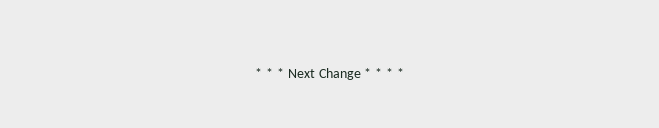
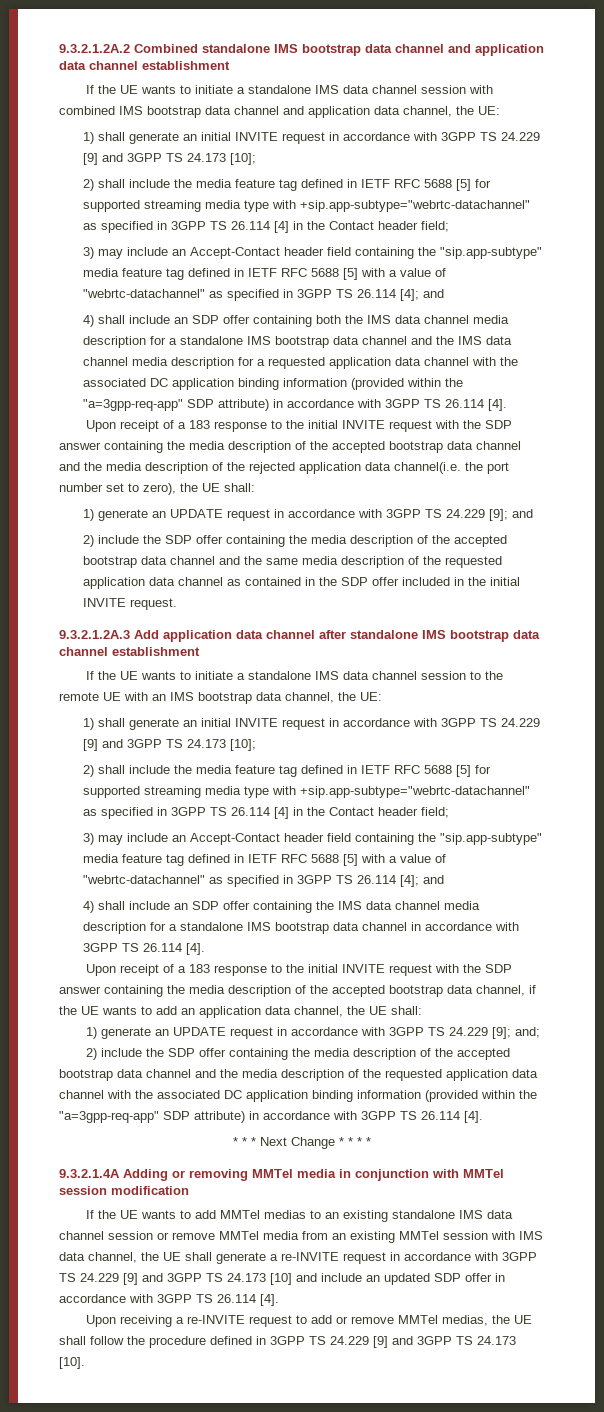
+ 9.3.2.1.2A.2 Combined standalone IMS bootstrap data channel and application data channel establishment
+ If the UE wants to initiate a standalone IMS data channel session with combined IMS bootstrap data channel and application data channel, the UE:
+ 1) shall generate an initial INVITE request in accordance with 3GPP TS 24.229 [9] and 3GPP TS 24.173 [10];
+ 2) shall include the media feature tag defined in IETF RFC 5688 [5] for supported streaming media type with +sip.app-subtype="webrtc-datachannel" as specified in 3GPP TS 26.114 [4] in the Contact header field;
+ 3) may include an Accept-Contact header field containing the "sip.app-subtype" media feature tag defined in IETF RFC 5688 [5] with a value of "webrtc-datachannel" as specified in 3GPP TS 26.114 [4]; and
+ 4) shall include an SDP offer containing both the IMS data channel media description for a standalone IMS bootstrap data channel and the IMS data channel media description for a requested application data channel with the associated DC application binding information (provided within the "a=3gpp-req-app" SDP attribute) in accordance with 3GPP TS 26.114 [4].
+ Upon receipt of a 183 response to the initial INVITE request with the SDP answer containing the media description of the accepted bootstrap data channel and the media description of the rejected application data channel(i.e. the port number set to zero), the UE shall:
+ 1) generate an UPDATE request in accordance with 3GPP TS 24.229 [9]; and
+ 2) include the SDP offer containing the media description of the accepted bootstrap data channel and the same media description of the requested application data channel as contained in the SDP offer included in the initial INVITE request.
+ 9.3.2.1.2A.3 Add application data channel after standalone IMS bootstrap data channel establishment
+ If the UE wants to initiate a standalone IMS data channel session to the remote UE with an IMS bootstrap data channel, the UE:
+ 1) shall generate an initial INVITE request in accordance with 3GPP TS 24.229 [9] and 3GPP TS 24.173 [10];
+ 2) shall include the media feature tag defined in IETF RFC 5688 [5] for supported streaming media type with +sip.app-subtype="webrtc-datachannel" as specified in 3GPP TS 26.114 [4] in the Contact header field;
+ 3) may include an Accept-Contact header field containing the "sip.app-subtype" media feature tag defined in IETF RFC 5688 [5] with a value of "webrtc-datachannel" as specified in 3GPP TS 26.114 [4]; and
+ 4) shall include an SDP offer containing the IMS data channel media description for a standalone IMS bootstrap data channel in accordance with 3GPP TS 26.114 [4].
+ Upon receipt of a 183 response to the initial INVITE request with the SDP answer containing the media description of the accepted bootstrap data channel, if the UE wants to add an application data channel, the UE shall:
+ 1) generate an UPDATE request in accordance with 3GPP TS 24.229 [9]; and;
+ 2) include the SDP offer containing the media description of the accepted bootstrap data channel and the media description of the requested application data channel with the associated DC application binding information (provided within the "a=3gpp-req-app" SDP attribute) in accordance with 3GPP TS 26.114 [4].
+ 9.3.2.1.4A Adding or removing MMTel media in conjunction with MMTel session modification
+ If the UE wants to add MMTel medias to an existing standalone IMS data channel session or remove MMTel media from an existing MMTel session with IMS data channel, the UE shall generate a re-INVITE request in accordance with 3GPP TS 24.229 [9] and 3GPP TS 24.173 [10] and include an updated SDP offer in accordance with 3GPP TS 26.114 [4].
+ Upon receiving a re-INVITE request to add or remove MMTel medias, the UE shall follow the procedure defined in 3GPP TS 24.229 [9] and 3GPP TS 24.173 [10].

